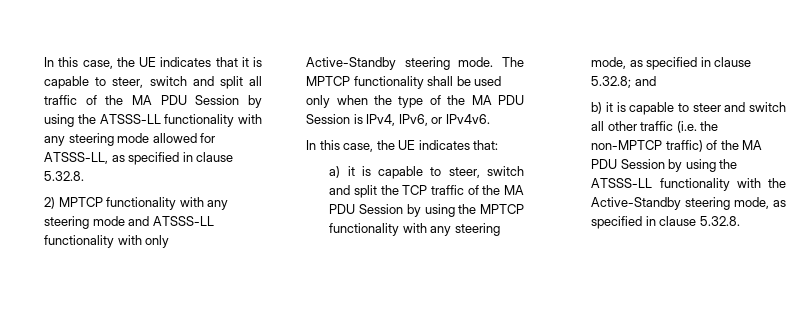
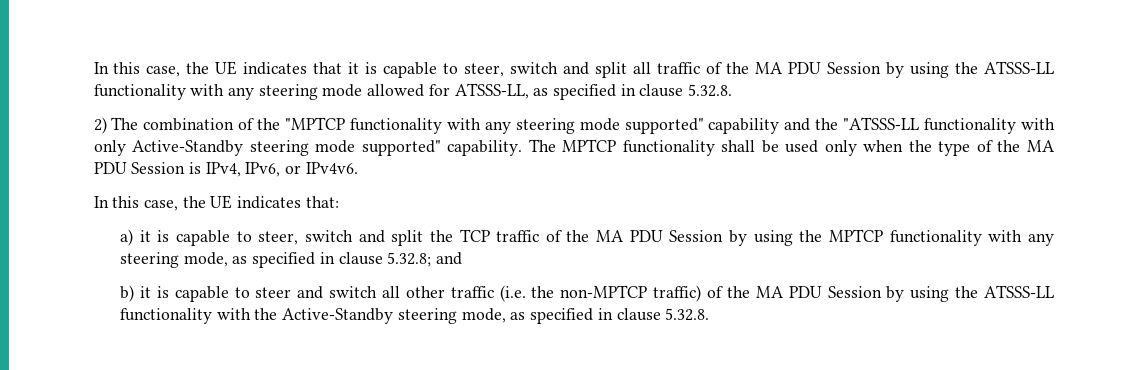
- 2) MPTCP functionality with any steering mode and ATSSS-LL functionality with only Active-Standby steering mode.
+ 2) The combination of the "MPTCP functionality with any steering mode supported" capability and the "ATSSS-LL functionality with only Active-Standby steering mode supported" capability.

